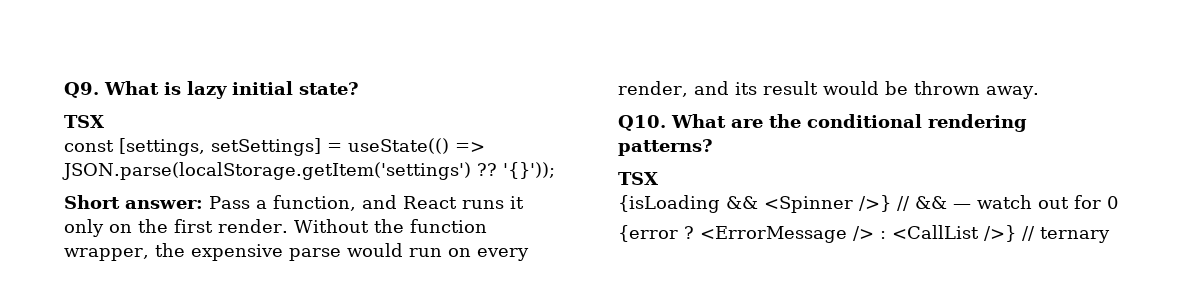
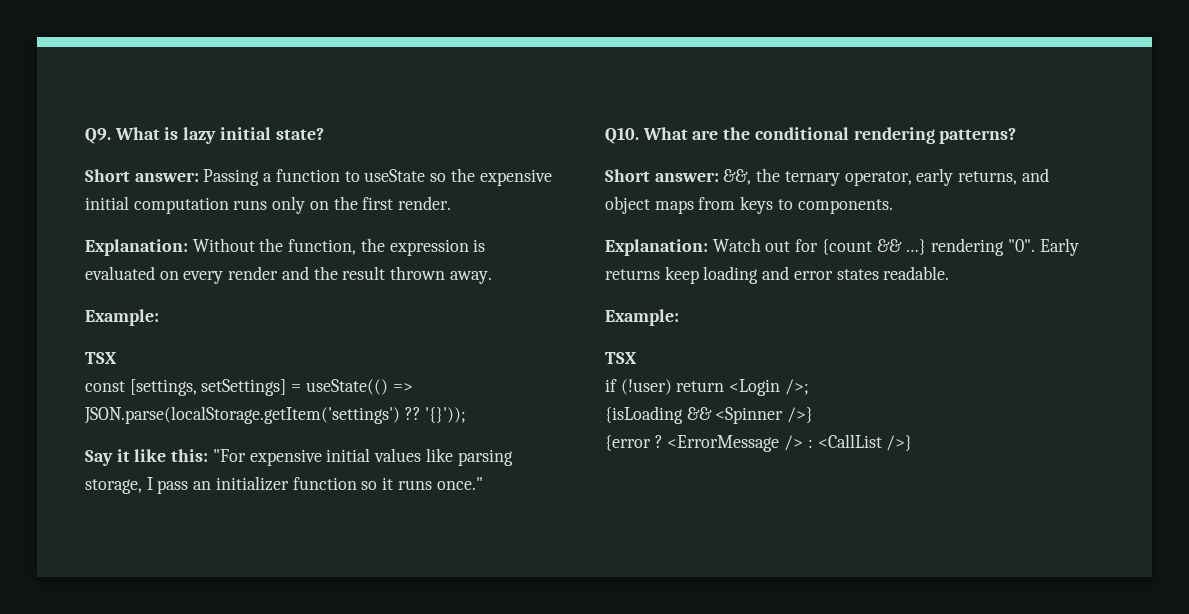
+ Short answer: Passing a function to useState so the expensive initial computation runs only on the first render.
+ Explanation: Without the function, the expression is evaluated on every render and the result thrown away.
+ Example:
- Short answer: Pass a function, and React runs it only on the first render. Without the function wrapper, the expensive parse would run on every render, and its result would be thrown away.
+ Say it like this: "For expensive initial values like parsing storage, I pass an initializer function so it runs once."
  Q10. What are the conditional rendering patterns?
+ Short answer: &&, the ternary operator, early returns, and object maps from keys to components.
+ Explanation: Watch out for {count && …} rendering "0". Early returns keep loading and error states readable.
+ Example:
  TSX
- {isLoading && <Spinner />} // && — watch out for 0
+ if (!user) return <Login />;
+ {isLoading && <Spinner />}
- <ErrorMessage /> : <CallList />} // ternary
+ <ErrorMessage /> : <CallList />}

